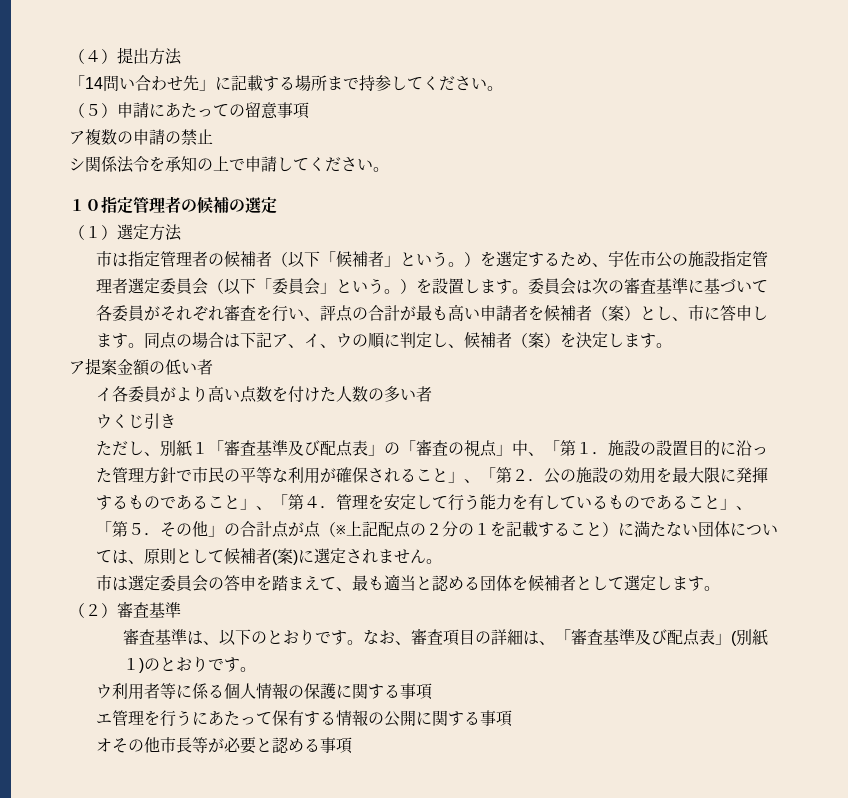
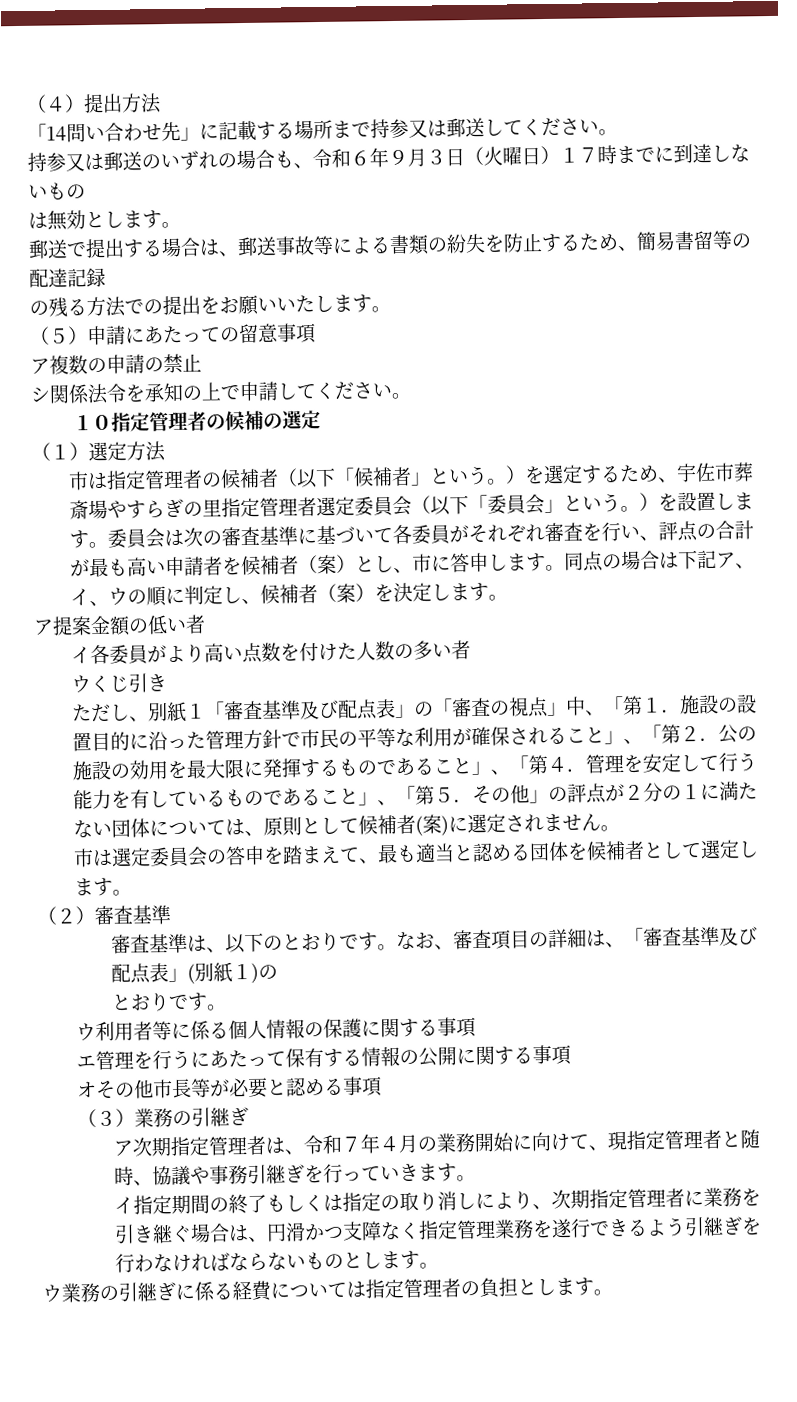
- 「14問い合わせ先」に記載する場所まで持参してください。
+ 「14問い合わせ先」に記載する場所まで持参又は郵送してください。
+ 持参又は郵送のいずれの場合も、令和６年９月３日（火曜日）１７時までに到達しないもの
+ は無効とします。
+ 郵送で提出する場合は、郵送事故等による書類の紛失を防止するため、簡易書留等の配達記録
+ の残る方法での提出をお願いいたします。
- 市は指定管理者の候補者（以下「候補者」という。）を選定するため、宇佐市公の施設指定管理者選定委員会（以下「委員会」という。）を設置します。
+ 市は指定管理者の候補者（以下「候補者」という。）を選定するため、宇佐市葬斎場やすらぎの里指定管理者選定委員会（以下「委員会」という。）を設置します。
- ただし、別紙１「審査基準及び配点表」の「審査の視点」中、「第１．施設の設置目的に沿った管理方針で市民の平等な利用が確保されること」、「第２．公の施設の効用を最大限に発揮するものであること」、「第４．管理を安定して行う能力を有しているものであること」、「第５．その他」の合計点が点（※上記配点の２分の１を記載すること）に満たない団体については、原則として候補者(案)に選定されません。
+ ただし、別紙１「審査基準及び配点表」の「審査の視点」中、「第１．施設の設置目的に沿った管理方針で市民の平等な利用が確保されること」、「第２．公の施設の効用を最大限に発揮するものであること」、「第４．管理を安定して行う能力を有しているものであること」、「第５．その他」の評点が２分の１に満たない団体については、原則として候補者(案)に選定されません。
- なお、審査項目の詳細は、「審査基準及び配点表」(別紙１)のとおりです。
+ なお、審査項目の詳細は、「審査基準及び配点表」(別紙１)の
+ とおりです。
+ （３）業務の引継ぎ
+ ア次期指定管理者は、令和７年４月の業務開始に向けて、現指定管理者と随時、協議や事務引継ぎを行っていきます。
+ イ指定期間の終了もしくは指定の取り消しにより、次期指定管理者に業務を引き継ぐ場合は、円滑かつ支障なく指定管理業務を遂行できるよう引継ぎを行わなければならないものとします。
+ ウ業務の引継ぎに係る経費については指定管理者の負担とします。

